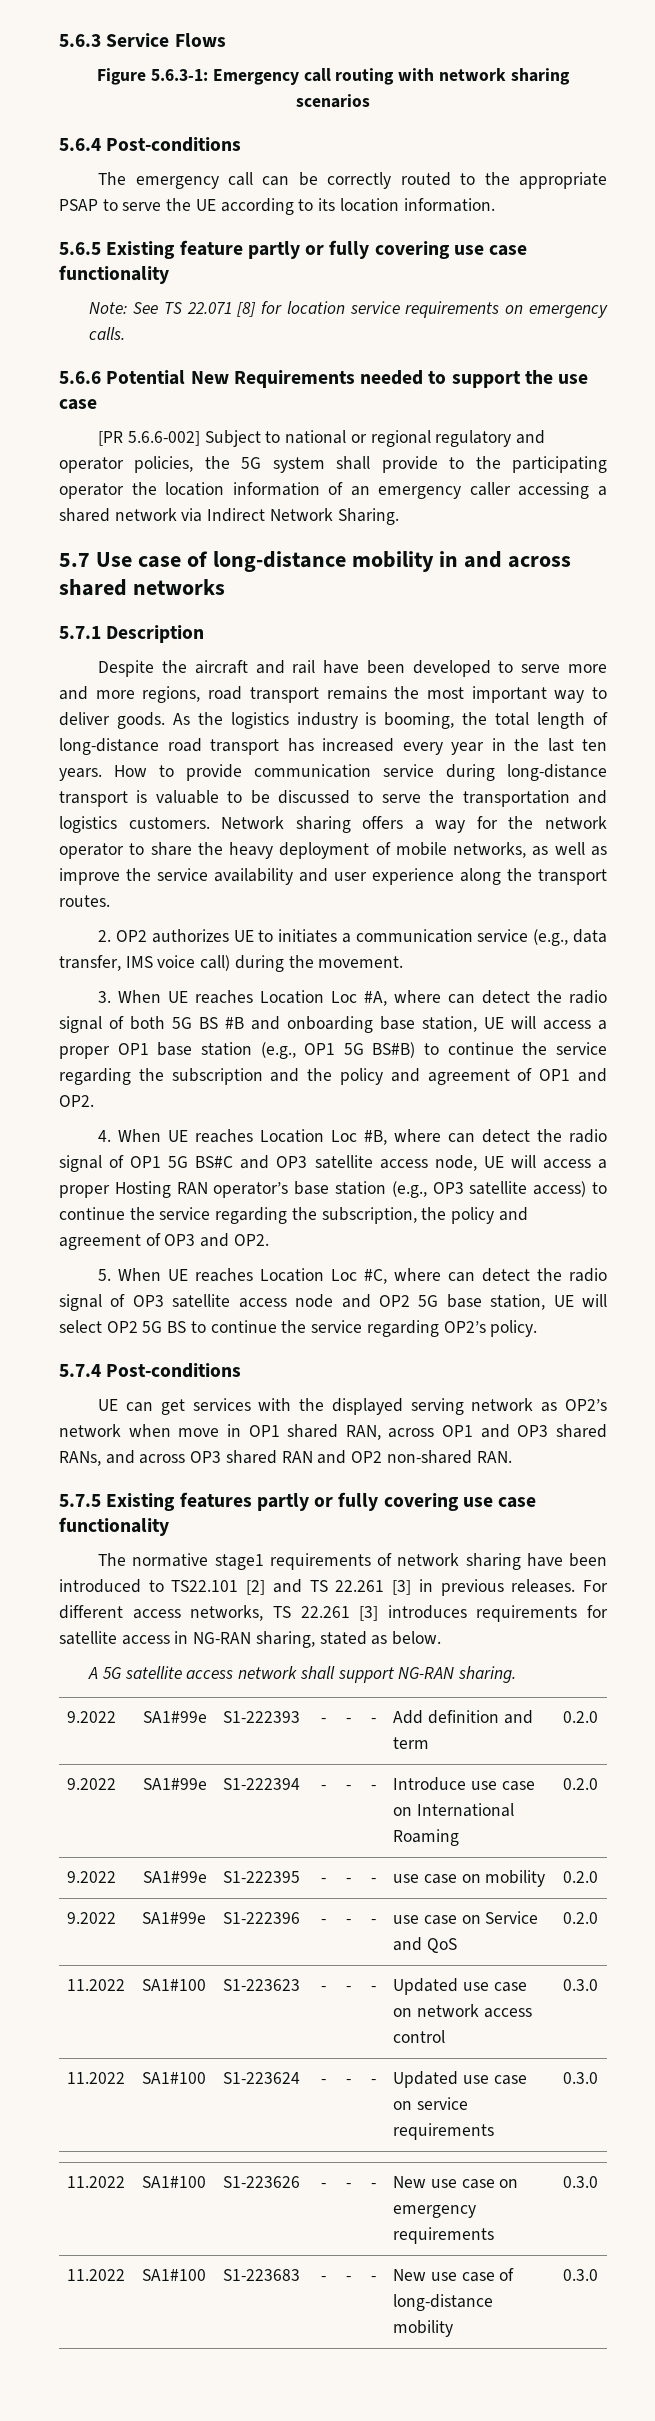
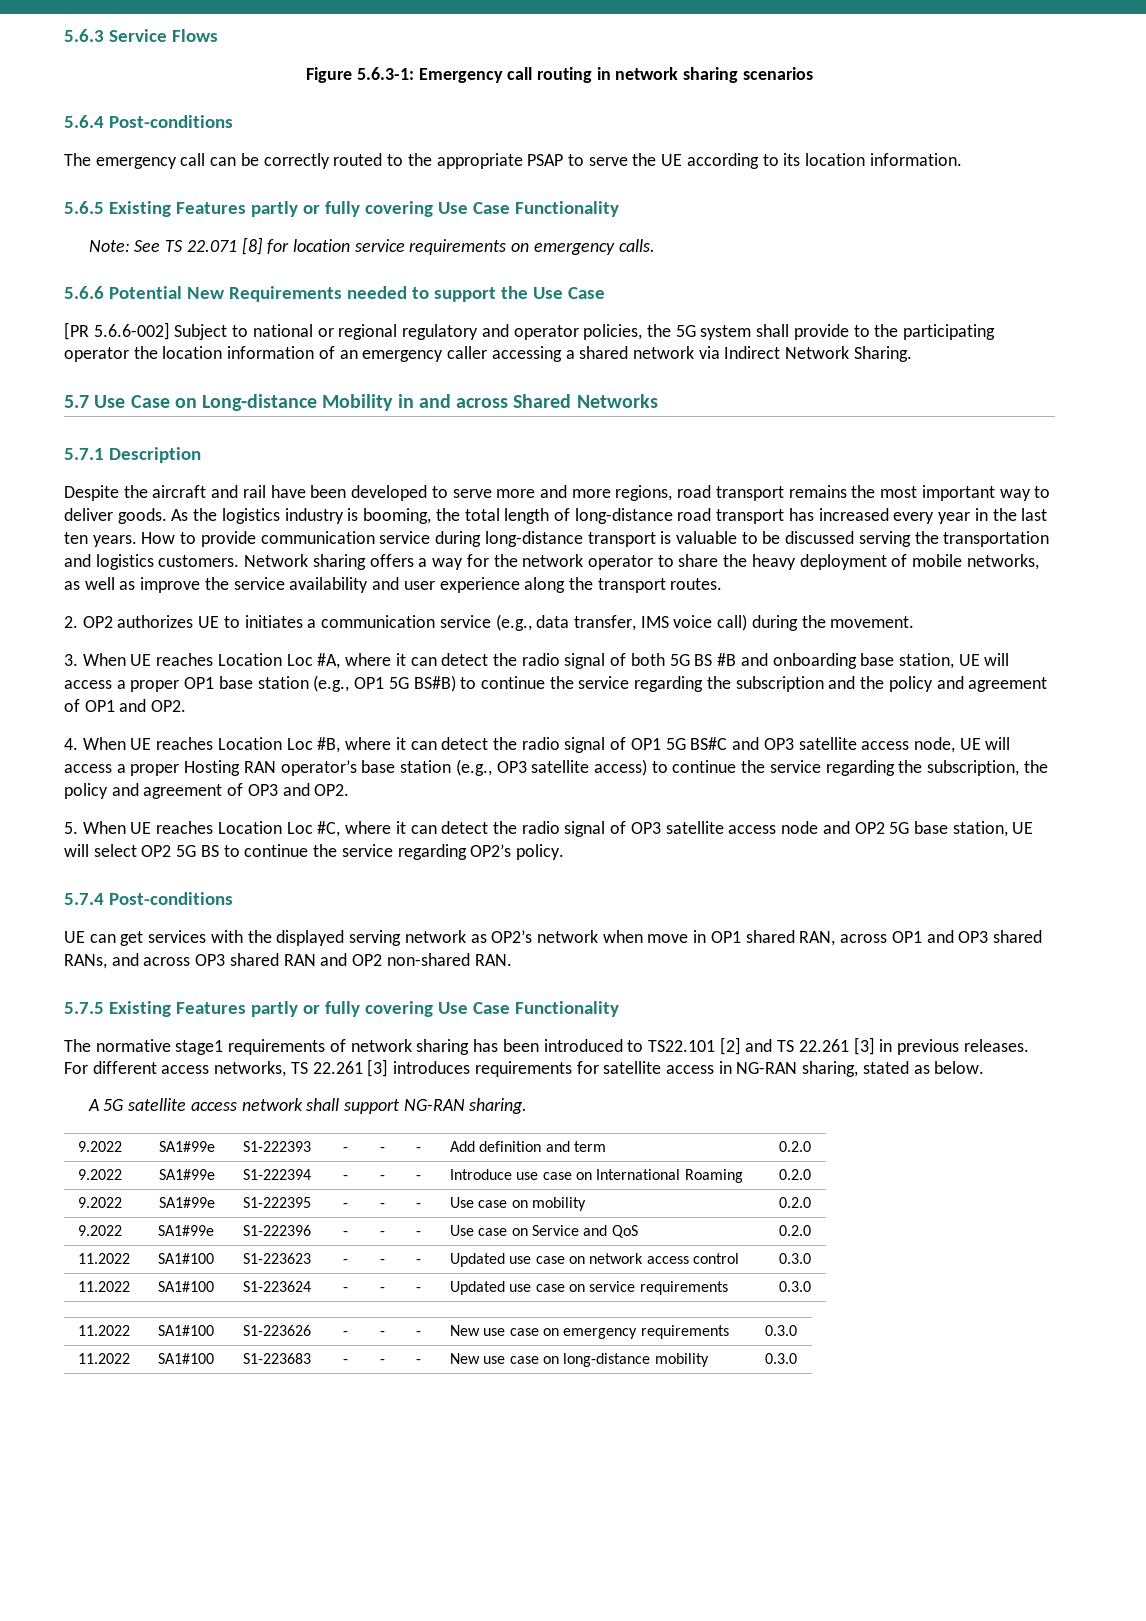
- Figure 5.6.3-1: Emergency call routing with network sharing scenarios
+ Figure 5.6.3-1: Emergency call routing in network sharing scenarios
- 5.6.5 Existing feature partly or fully covering use case functionality
+ 5.6.5 Existing Features partly or fully covering Use Case Functionality
- 5.6.6 Potential New Requirements needed to support the use case
+ 5.6.6 Potential New Requirements needed to support the Use Case
- 5.7 Use case of long-distance mobility in and across shared networks
+ 5.7 Use Case on Long-distance Mobility in and across Shared Networks
- How to provide communication service during long-distance transport is valuable to be discussed to serve the transportation and logistics customers.
+ How to provide communication service during long-distance transport is valuable to be discussed serving the transportation and logistics customers.
- 3. When UE reaches Location Loc #A, where can detect the radio signal of both 5G BS #B and onboarding base station, UE will access a proper OP1 base station (e.g., OP1 5G BS#B) to continue the service regarding the subscription and the policy and agreement of OP1 and OP2.
+ 3. When UE reaches Location Loc #A, where it can detect the radio signal of both 5G BS #B and onboarding base station, UE will access a proper OP1 base station (e.g., OP1 5G BS#B) to continue the service regarding the subscription and the policy and agreement of OP1 and OP2.
- 4. When UE reaches Location Loc #B, where can detect the radio signal of OP1 5G BS#C and OP3 satellite access node, UE will access a proper Hosting RAN operator’s base station (e.g., OP3 satellite access) to continue the service regarding the subscription, the policy and agreement of OP3 and OP2.
+ 4. When UE reaches Location Loc #B, where it can detect the radio signal of OP1 5G BS#C and OP3 satellite access node, UE will access a proper Hosting RAN operator’s base station (e.g., OP3 satellite access) to continue the service regarding the subscription, the policy and agreement of OP3 and OP2.
- 5. When UE reaches Location Loc #C, where can detect the radio signal of OP3 satellite access node and OP2 5G base station, UE will select OP2 5G BS to continue the service regarding OP2’s policy.
+ 5. When UE reaches Location Loc #C, where it can detect the radio signal of OP3 satellite access node and OP2 5G base station, UE will select OP2 5G BS to continue the service regarding OP2’s policy.
- 5.7.5 Existing features partly or fully covering use case functionality
+ 5.7.5 Existing Features partly or fully covering Use Case Functionality
- The normative stage1 requirements of network sharing have been introduced to TS22.101 [2] and TS 22.261 [3] in previous releases.
+ The normative stage1 requirements of network sharing has been introduced to TS22.101 [2] and TS 22.261 [3] in previous releases.
- 9.2022 | SA1#99e | S1-222395 | - | - | - | use case on mobility | 0.2.0
+ 9.2022 | SA1#99e | S1-222395 | - | - | - | Use case on mobility | 0.2.0
- 9.2022 | SA1#99e | S1-222396 | - | - | - | use case on Service and QoS | 0.2.0
+ 9.2022 | SA1#99e | S1-222396 | - | - | - | Use case on Service and QoS | 0.2.0
- 11.2022 | SA1#100 | S1-223683 | - | - | - | New use case of long-distance mobility | 0.3.0
+ 11.2022 | SA1#100 | S1-223683 | - | - | - | New use case on long-distance mobility | 0.3.0

